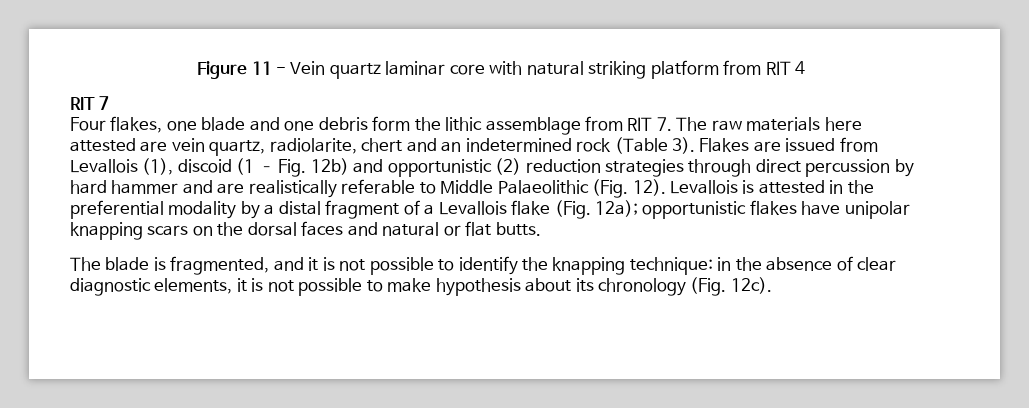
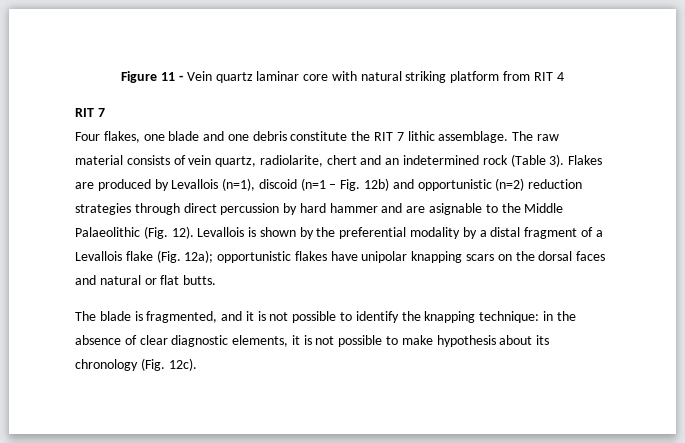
- Four flakes, one blade and one debris form the lithic assemblage from RIT 7. The raw materials here attested are vein quartz, radiolarite, chert and an indetermined rock (Table 3).
+ Four flakes, one blade and one debris constitute the RIT 7 lithic assemblage. The raw material consists of vein quartz, radiolarite, chert and an indetermined rock (Table 3).
- Flakes are issued from Levallois (1), discoid (1 – Fig. 12b) and opportunistic (2) reduction strategies through direct percussion by hard hammer and are realistically referable to Middle Palaeolithic (Fig. 12).
+ Flakes are produced by Levallois (n=1), discoid (n=1 – Fig. 12b) and opportunistic (n=2) reduction strategies through direct percussion by hard hammer and are asignable to the Middle Palaeolithic (Fig. 12).
- Levallois is attested in the preferential modality by a distal fragment of a Levallois flake (Fig. 12a); opportunistic flakes have unipolar knapping scars on the dorsal faces and natural or flat butts.
+ Levallois is shown by the preferential modality by a distal fragment of a Levallois flake (Fig. 12a); opportunistic flakes have unipolar knapping scars on the dorsal faces and natural or flat butts.

